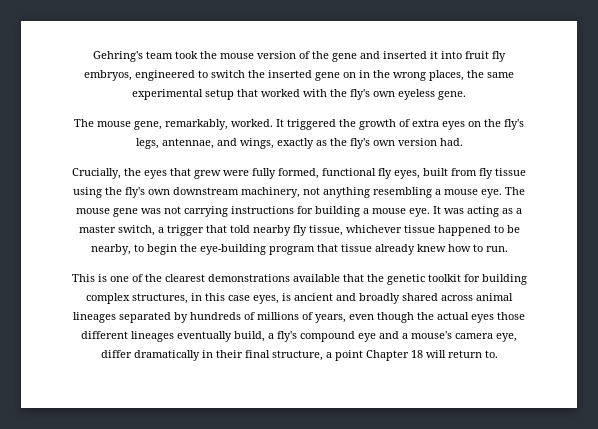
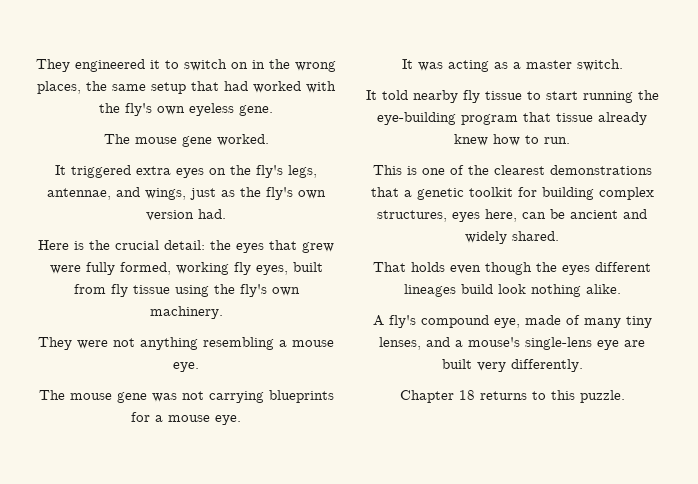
- Gehring's team took the mouse version of the gene and inserted it into fruit fly embryos, engineered to switch the inserted gene on in the wrong places, the same experimental setup that worked with the fly's own eyeless gene.
+ They engineered it to switch on in the wrong places, the same setup that had worked with the fly's own eyeless gene.
- The mouse gene, remarkably, worked. It triggered the growth of extra eyes on the fly's legs, antennae, and wings, exactly as the fly's own version had.
+ The mouse gene worked.
+ It triggered extra eyes on the fly's legs, antennae, and wings, just as the fly's own version had.
- Crucially, the eyes that grew were fully formed, functional fly eyes, built from fly tissue using the fly's own downstream machinery, not anything resembling a mouse eye. The mouse gene was not carrying instructions for building a mouse eye. It was acting as a master switch, a trigger that told nearby fly tissue, whichever tissue happened to be nearby, to begin the eye-building program that tissue already knew how to run.
+ Here is the crucial detail: the eyes that grew were fully formed, working fly eyes, built from fly tissue using the fly's own machinery.
+ They were not anything resembling a mouse eye.
+ The mouse gene was not carrying blueprints for a mouse eye.
+ It was acting as a master switch.
+ It told nearby fly tissue to start running the eye-building program that tissue already knew how to run.
- This is one of the clearest demonstrations available that the genetic toolkit for building complex structures, in this case eyes, is ancient and broadly shared across animal lineages separated by hundreds of millions of years, even though the actual eyes those different lineages eventually build, a fly's compound eye and a mouse's camera eye, differ dramatically in their final structure, a point Chapter 18 will return to.
+ This is one of the clearest demonstrations that a genetic toolkit for building complex structures, eyes here, can be ancient and widely shared.
+ That holds even though the eyes different lineages build look nothing alike.
+ A fly's compound eye, made of many tiny lenses, and a mouse's single-lens eye are built very differently.
+ Chapter 18 returns to this puzzle.

